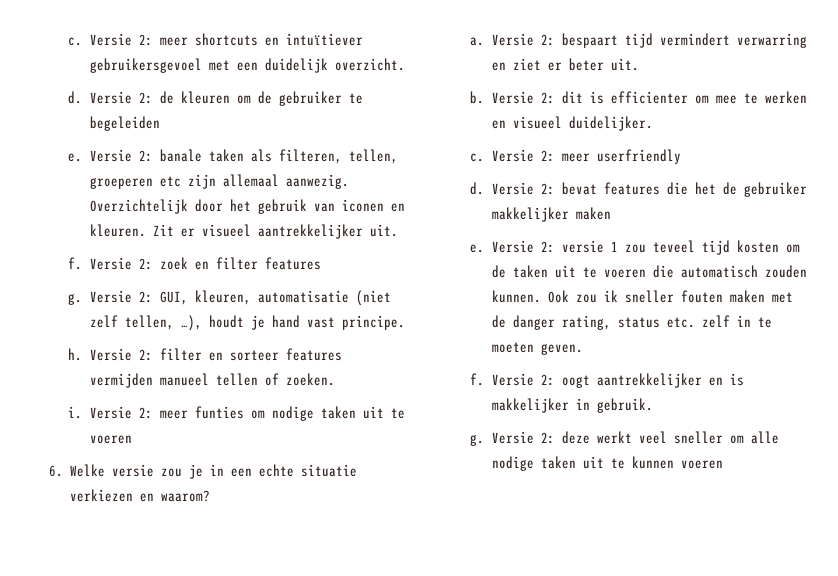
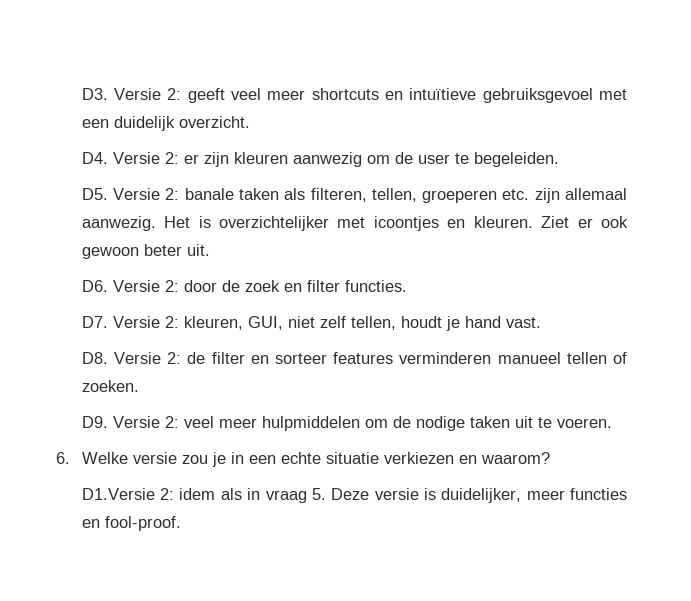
- c. Versie 2: meer shortcuts en intuïtiever gebruikersgevoel met een duidelijk overzicht.
+ D3. Versie 2: geeft veel meer shortcuts en intuïtieve gebruiksgevoel met een duidelijk overzicht.
- d. Versie 2: de kleuren om de gebruiker te begeleiden
- e. Versie 2: banale taken als filteren, tellen, groeperen etc zijn allemaal aanwezig.
+ D4. Versie 2: er zijn kleuren aanwezig om de user te begeleiden.
+ D5. Versie 2: banale taken als filteren, tellen, groeperen etc. zijn allemaal aanwezig.
- Overzichtelijk door het gebruik van iconen en kleuren. Zit er visueel aantrekkelijker uit.
- f. Versie 2: zoek en filter features
- g. Versie 2: GUI, kleuren, automatisatie (niet zelf tellen, …), houdt je hand vast principe.
- h. Versie 2: filter en sorteer features vermijden manueel tellen of zoeken.
+ Het is overzichtelijker met icoontjes en kleuren. Ziet er ook gewoon beter uit.
+ D6. Versie 2: door de zoek en filter functies.
+ D7. Versie 2: kleuren, GUI, niet zelf tellen, houdt je hand vast.
+ D8. Versie 2: de filter en sorteer features verminderen manueel tellen of zoeken.
- i. Versie 2: meer funties om nodige taken uit te voeren
+ D9. Versie 2: veel meer hulpmiddelen om de nodige taken uit te voeren.
- a. Versie 2: bespaart tijd vermindert verwarring en ziet er beter uit.
- b. Versie 2: dit is efficienter om mee te werken en visueel duidelijker.
- c. Versie 2: meer userfriendly
- d. Versie 2: bevat features die het de gebruiker makkelijker maken
- e. Versie 2: versie 1 zou teveel tijd kosten om de taken uit te voeren die automatisch zouden kunnen. Ook zou ik sneller fouten maken met de danger rating, status etc. zelf in te moeten geven.
- f. Versie 2: oogt aantrekkelijker en is makkelijker in gebruik.
- g. Versie 2: deze werkt veel sneller om alle nodige taken uit te kunnen voeren
+ D1.Versie 2: idem als in vraag 5. Deze versie is duidelijker, meer functies en fool-proof.

